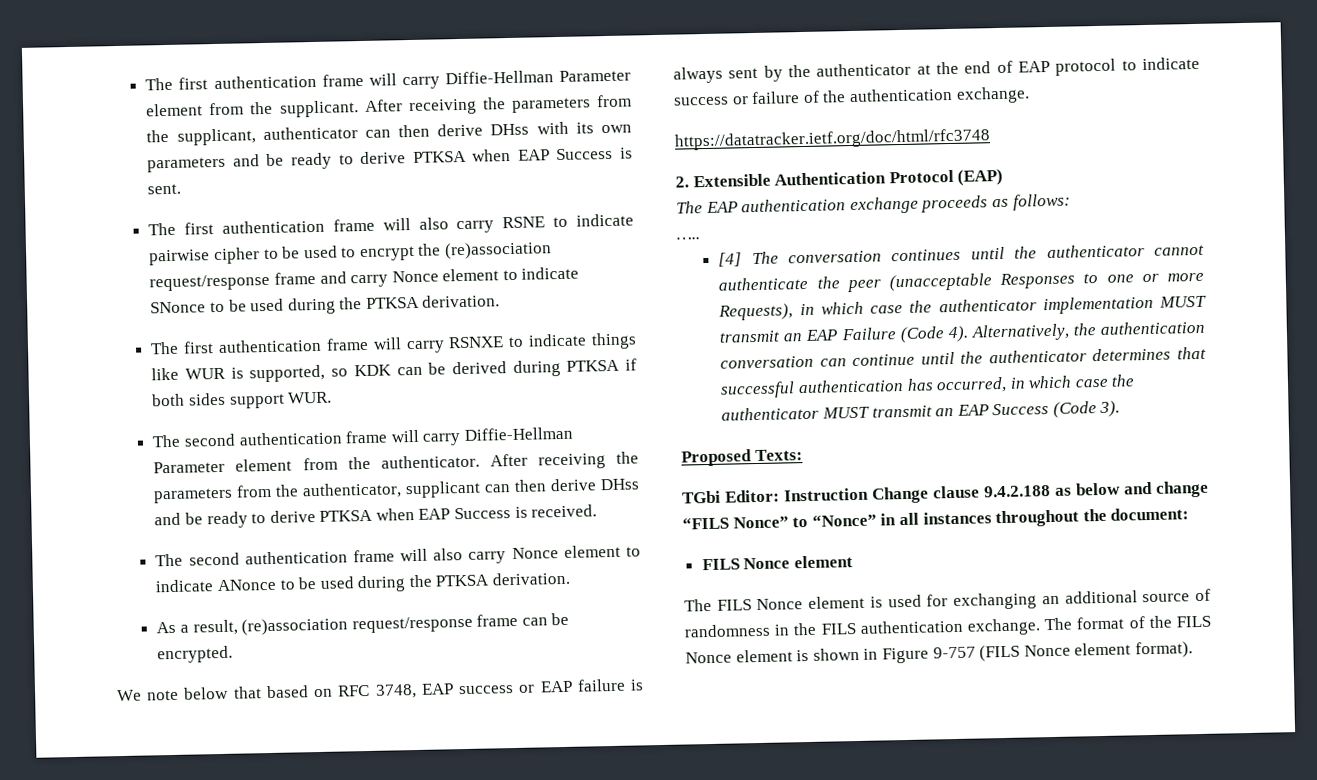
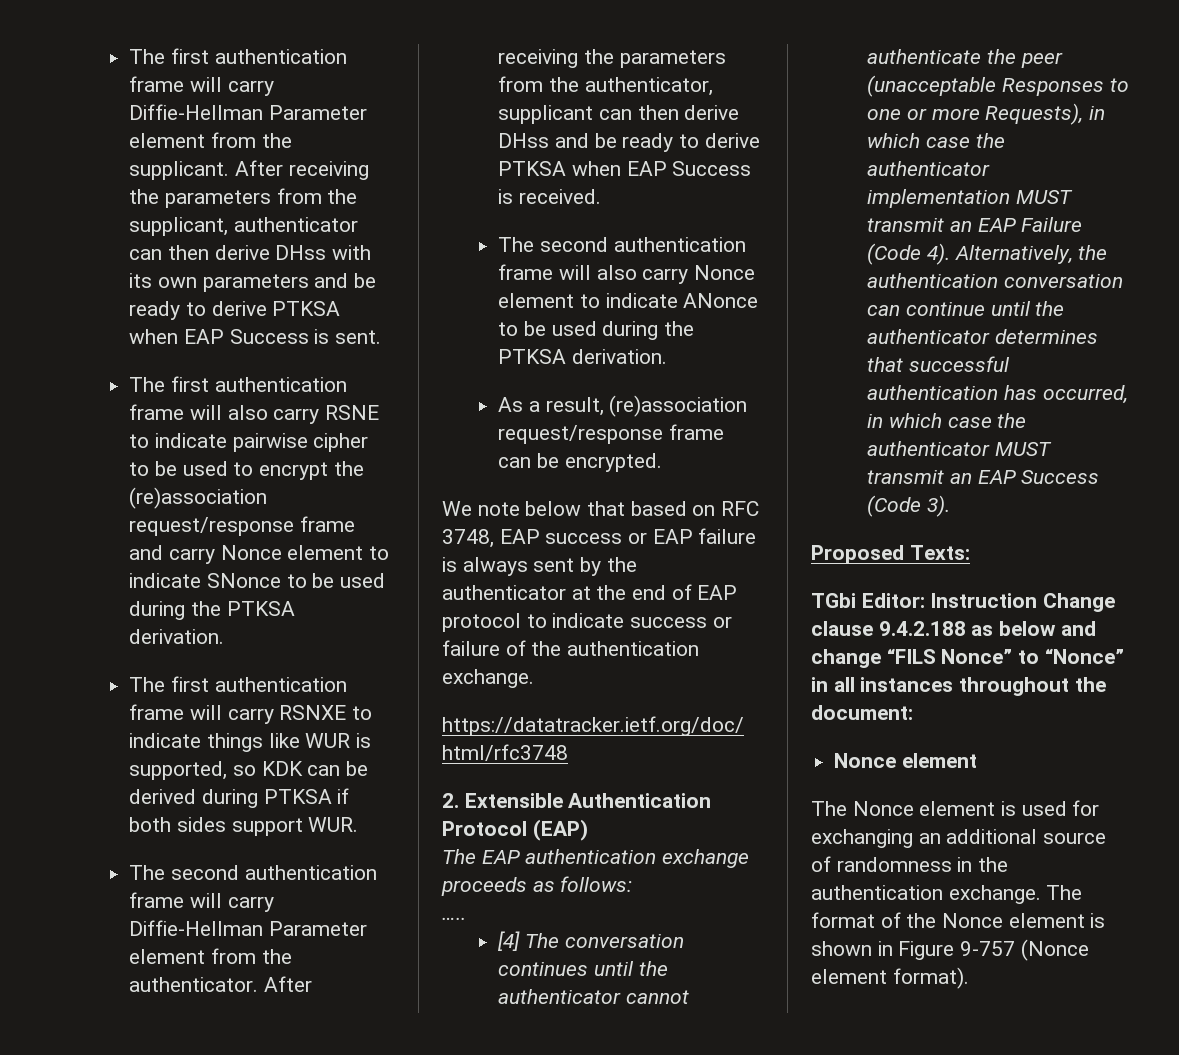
  TGbi Editor: Instruction Change clause 9.4.2.188 as below and change “FILS Nonce” to “Nonce” in all instances throughout the document:
- FILS Nonce element
+ Nonce element
- The FILS Nonce element is used for exchanging an additional source of randomness in the FILS authentication exchange.
+ The Nonce element is used for exchanging an additional source of randomness in the authentication exchange.
- The format of the FILS Nonce element is shown in Figure 9-757 (FILS Nonce element format).
+ The format of the Nonce element is shown in Figure 9-757 (Nonce element format).

